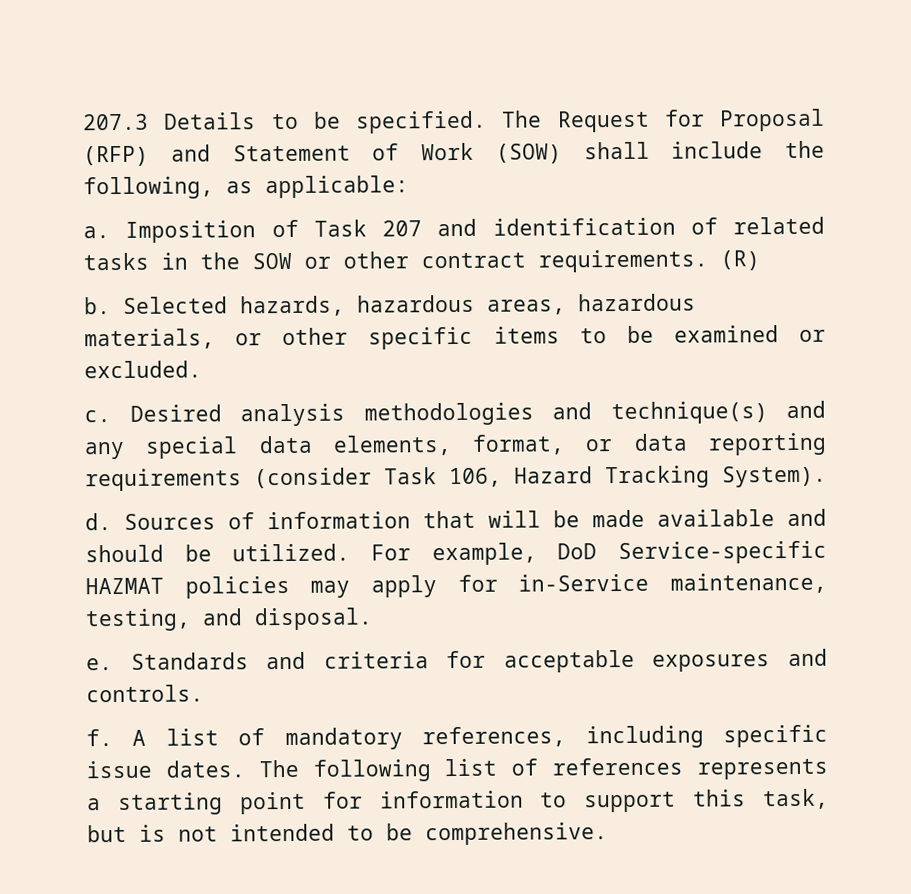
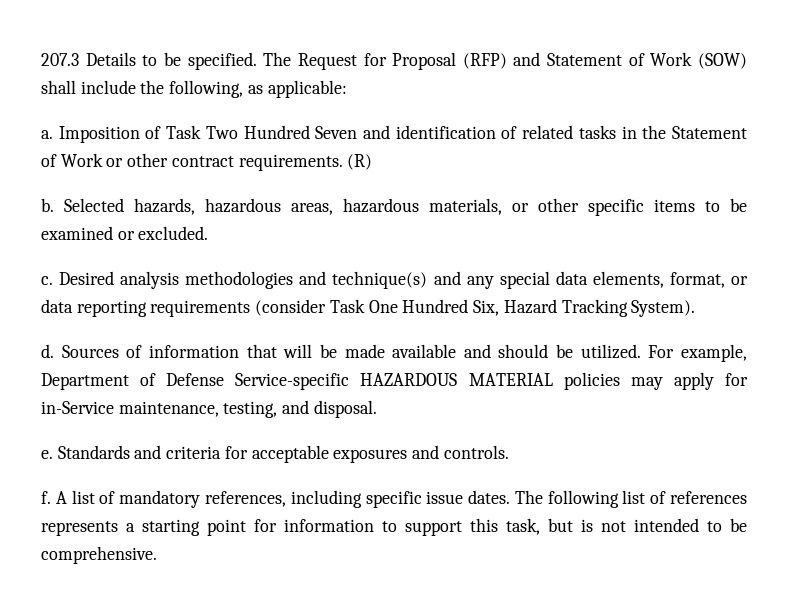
- Imposition of Task 207 and identification of related tasks in the SOW or other contract requirements.
+ Imposition of Task Two Hundred Seven and identification of related tasks in the Statement of Work or other contract requirements.
- Desired analysis methodologies and technique(s) and any special data elements, format, or data reporting requirements (consider Task 106, Hazard Tracking System).
+ Desired analysis methodologies and technique(s) and any special data elements, format, or data reporting requirements (consider Task One Hundred Six, Hazard Tracking System).
- For example, DoD Service-specific HAZMAT policies may apply for in-Service maintenance, testing, and disposal.
+ For example, Department of Defense Service-specific HAZARDOUS MATERIAL policies may apply for in-Service maintenance, testing, and disposal.

